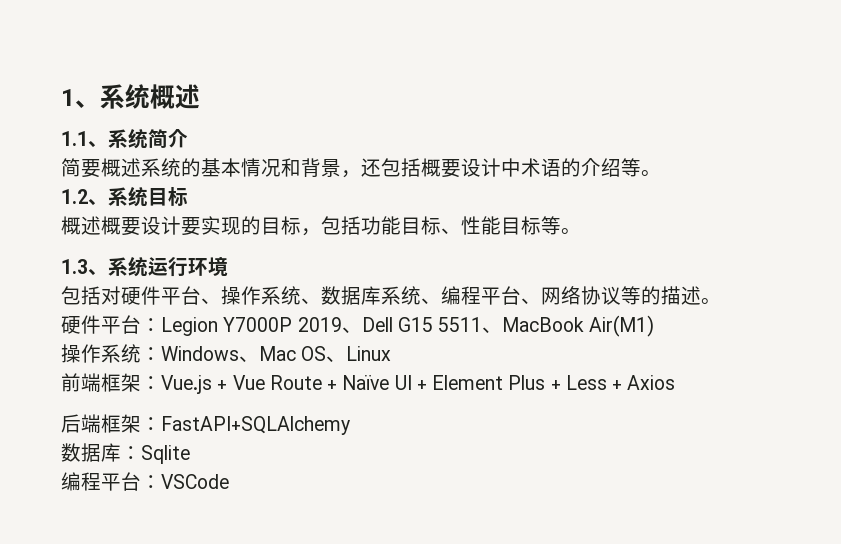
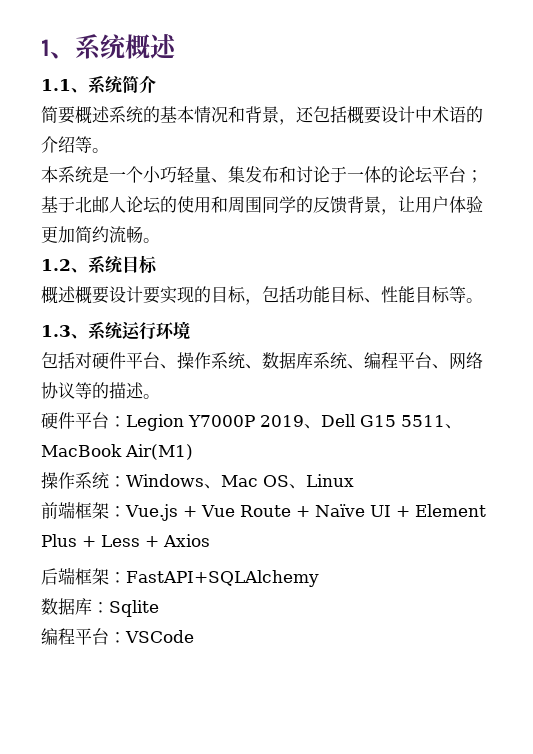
+ 本系统是一个小巧轻量、集发布和讨论于一体的论坛平台；基于北邮人论坛的使用和周围同学的反馈背景，让用户体验更加简约流畅。

